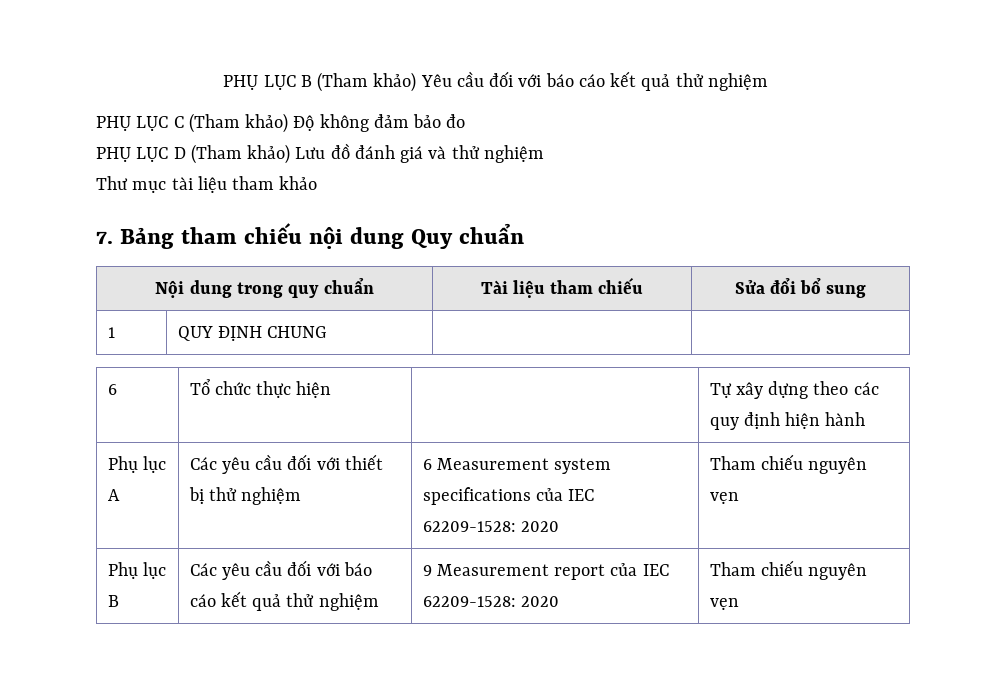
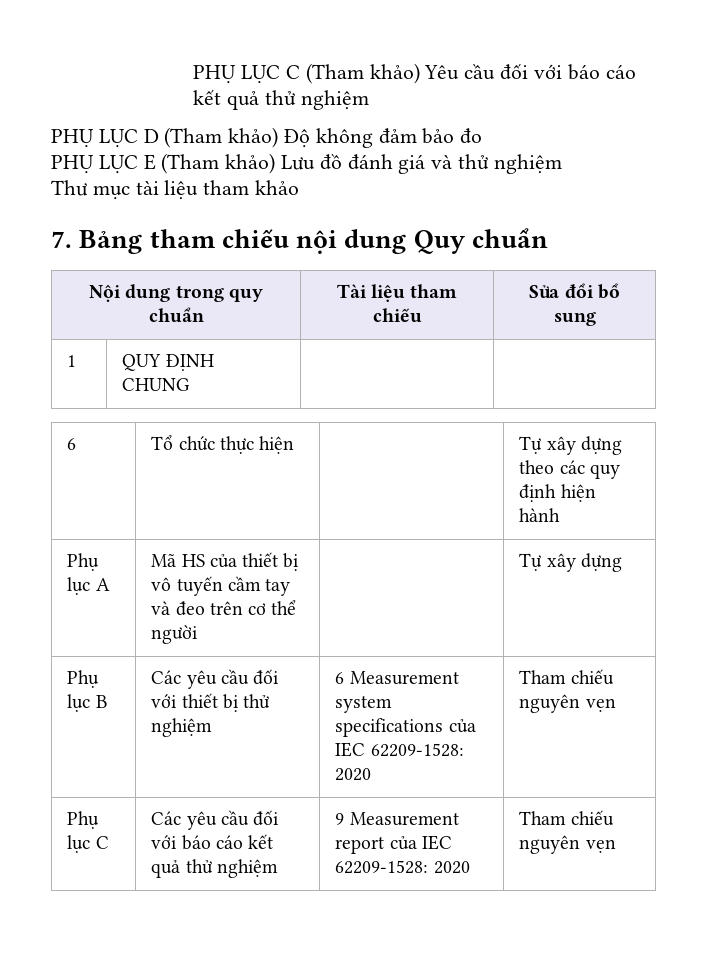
- PHỤ LỤC B (Tham khảo) Yêu cầu đối với báo cáo kết quả thử nghiệm
+ PHỤ LỤC C (Tham khảo) Yêu cầu đối với báo cáo kết quả thử nghiệm
- PHỤ LỤC C (Tham khảo) Độ không đảm bảo đo
+ PHỤ LỤC D (Tham khảo) Độ không đảm bảo đo
- PHỤ LỤC D (Tham khảo) Lưu đồ đánh giá và thử nghiệm
+ PHỤ LỤC E (Tham khảo) Lưu đồ đánh giá và thử nghiệm
- Phụ lục A | Các yêu cầu đối với thiết bị thử nghiệm | 6 Measurement system specifications của IEC 62209-1528: 2020 | Tham chiếu nguyên vẹn
+ Phụ lục A | Mã HS của thiết bị vô tuyến cầm tay và đeo trên cơ thể người | | Tự xây dựng
+ Phụ lục B | Các yêu cầu đối với thiết bị thử nghiệm | 6 Measurement system specifications của IEC 62209-1528: 2020 | Tham chiếu nguyên vẹn
- Phụ lục B | Các yêu cầu đối với báo cáo kết quả thử nghiệm | 9 Measurement report của IEC 62209-1528: 2020 | Tham chiếu nguyên vẹn
+ Phụ lục C | Các yêu cầu đối với báo cáo kết quả thử nghiệm | 9 Measurement report của IEC 62209-1528: 2020 | Tham chiếu nguyên vẹn

